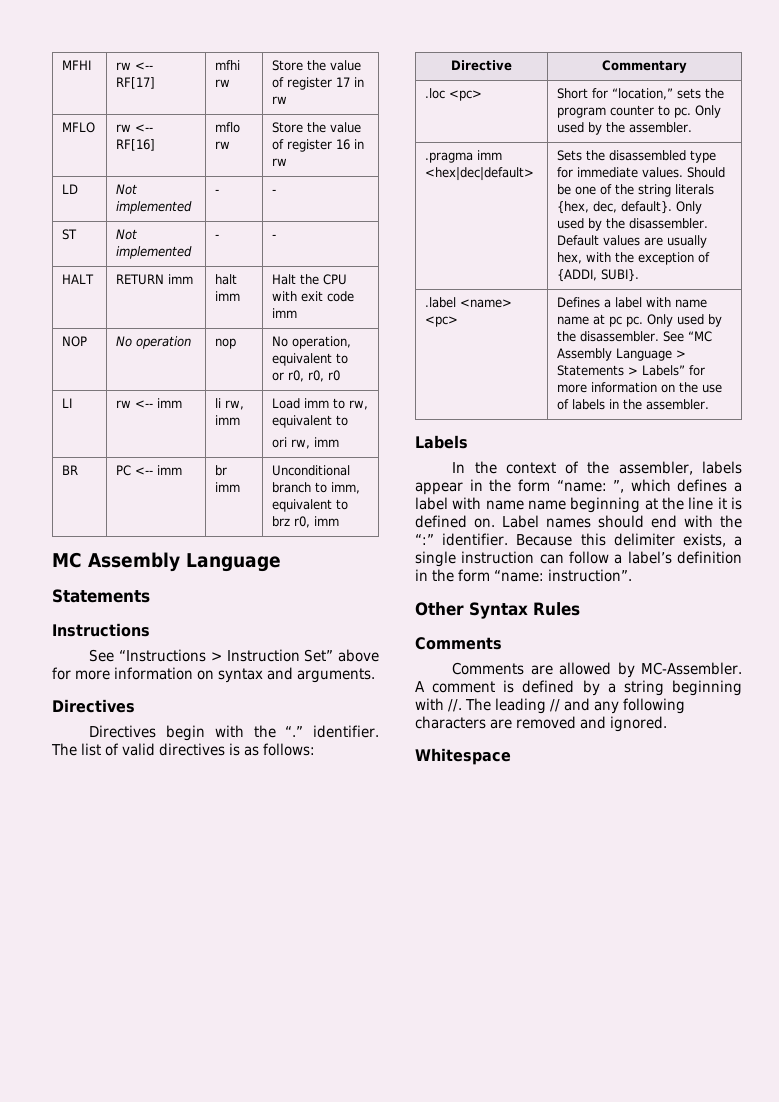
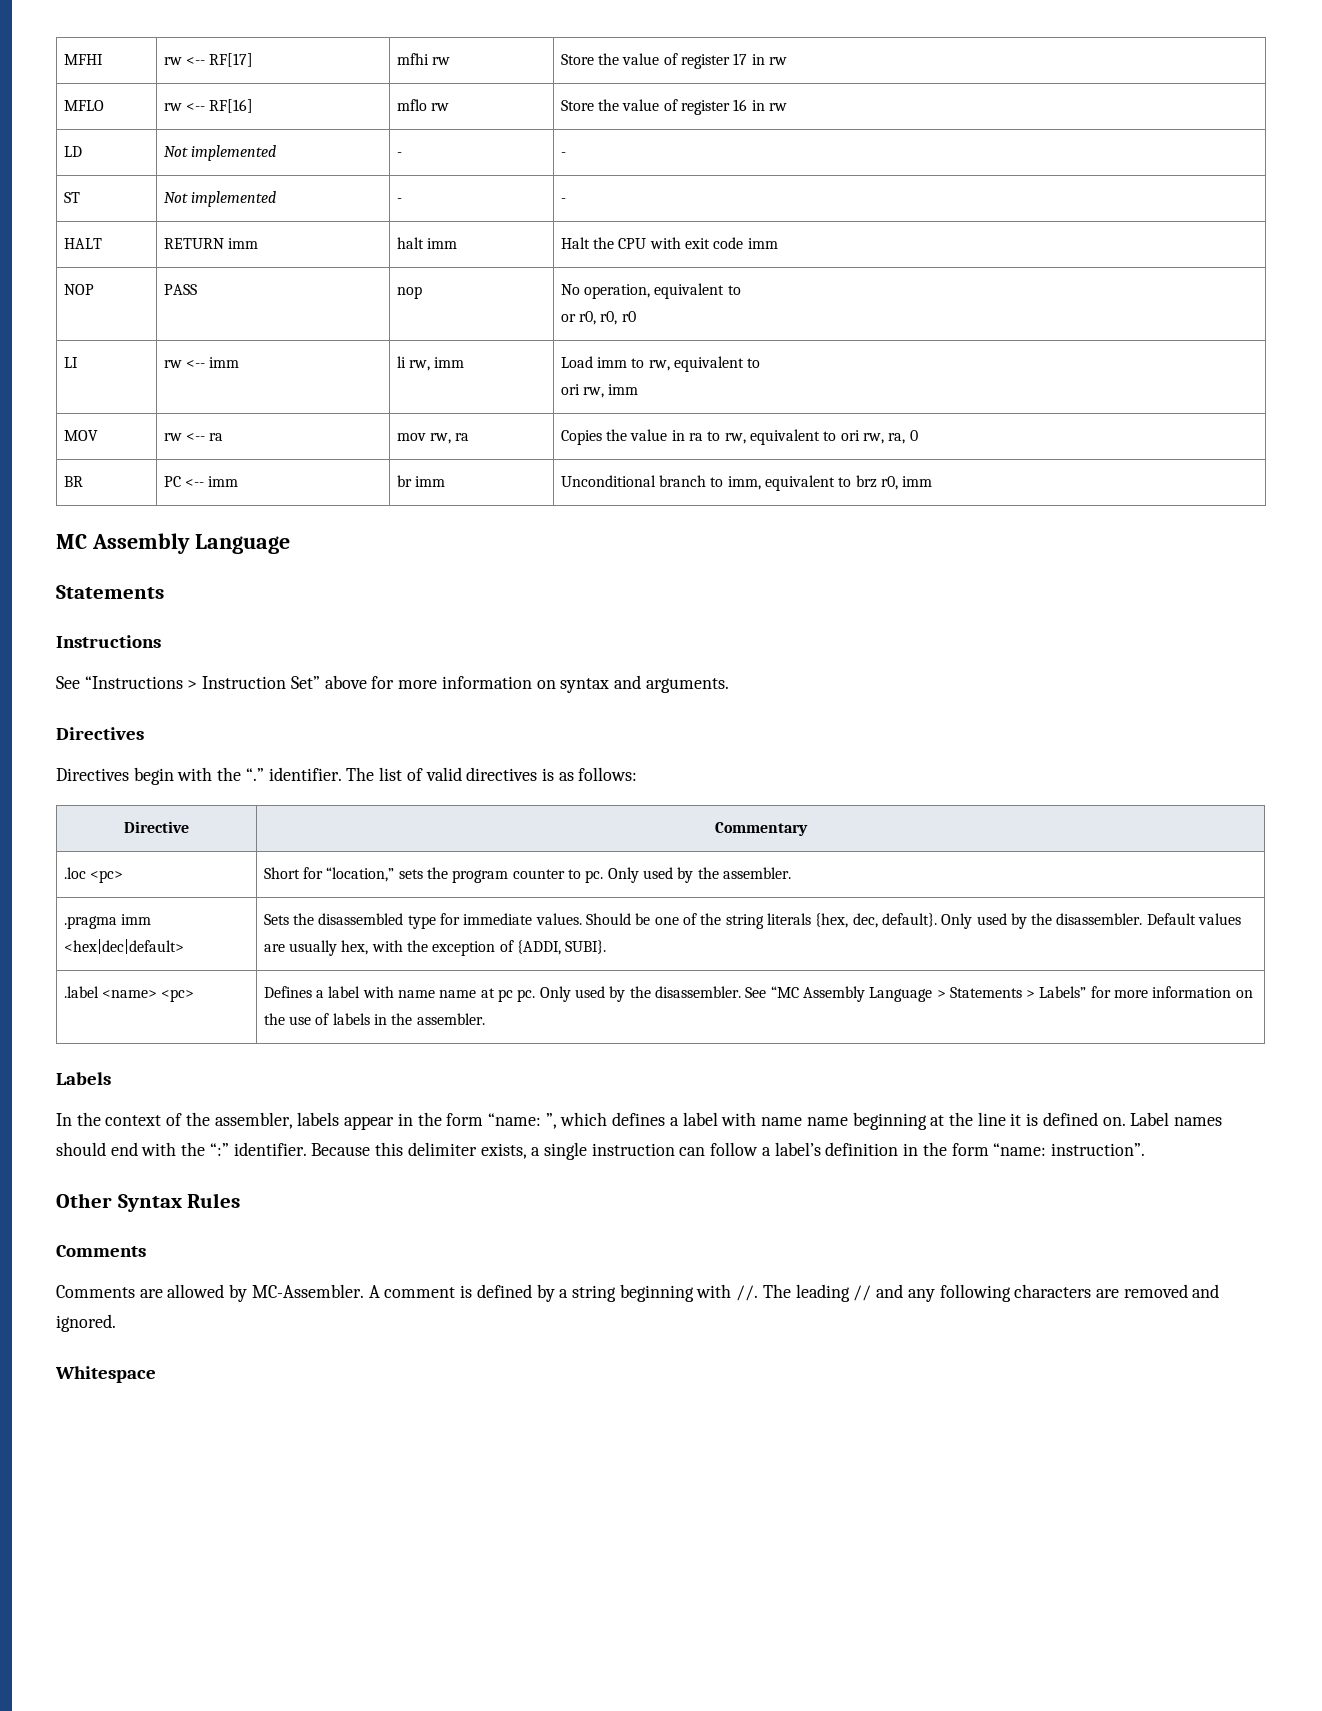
- NOP | No operation | nop | No operation, equivalent to
+ NOP | PASS | nop | No operation, equivalent to
+ MOV | rw <-- ra | mov rw, ra | Copies the value in ra to rw, equivalent to ori rw, ra, 0

